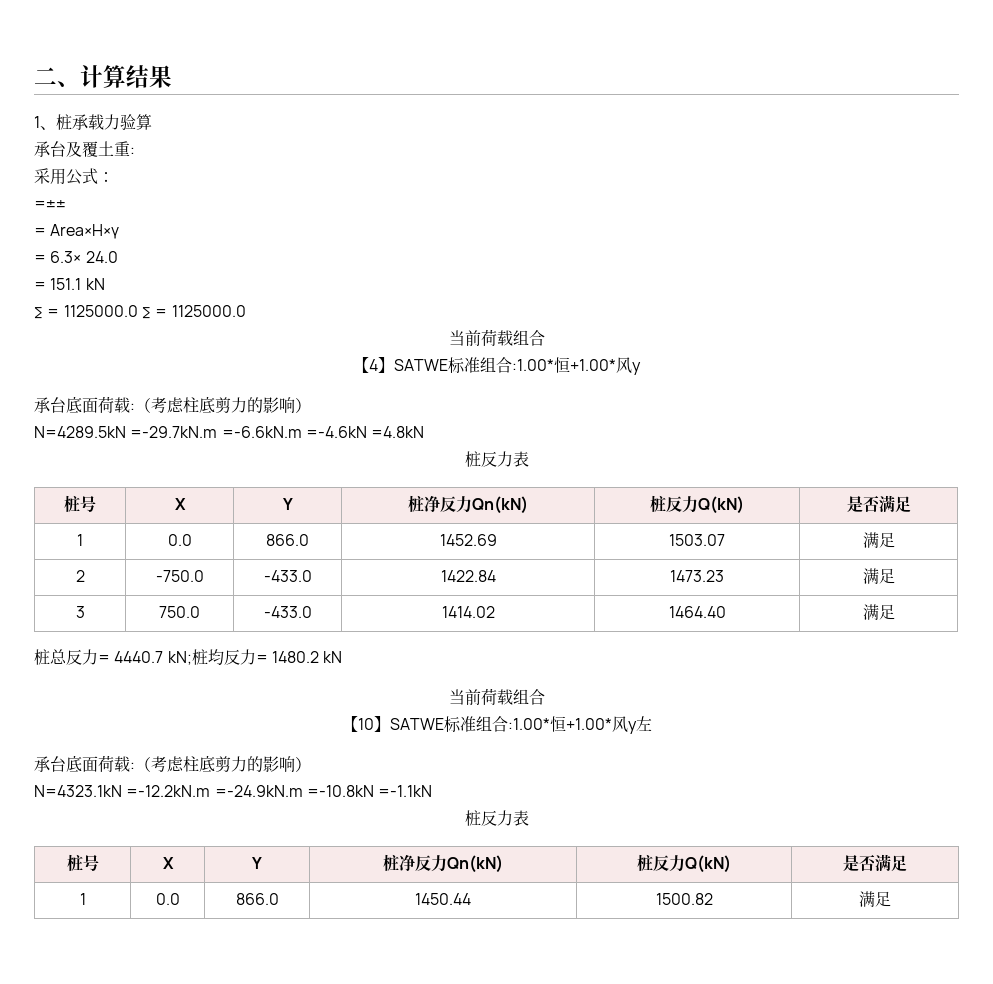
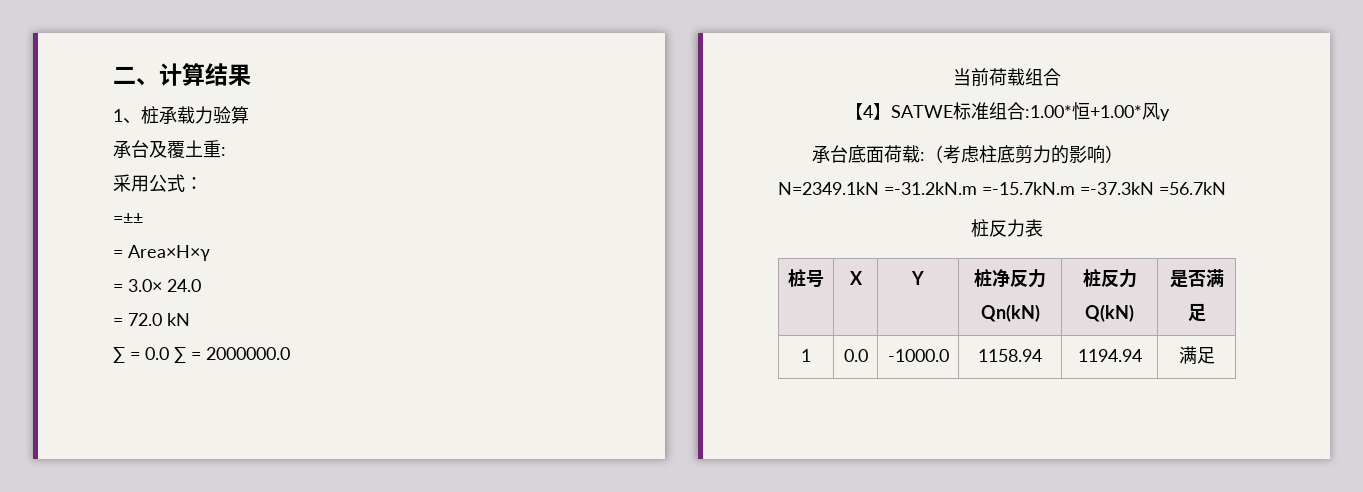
- = 6.3× 24.0
+ = 3.0× 24.0
- = 151.1 kN
+ = 72.0 kN
- ∑ = 1125000.0 ∑ = 1125000.0
+ ∑ = 0.0 ∑ = 2000000.0
- N=4289.5kN =-29.7kN.m =-6.6kN.m =-4.6kN =4.8kN
+ N=2349.1kN =-31.2kN.m =-15.7kN.m =-37.3kN =56.7kN
- 1 | 0.0 | 866.0 | 1452.69 | 1503.07 | 满足
- 2 | -750.0 | -433.0 | 1422.84 | 1473.23 | 满足
- 3 | 750.0 | -433.0 | 1414.02 | 1464.40 | 满足
- 桩总反力= 4440.7 kN;桩均反力= 1480.2 kN
- 当前荷载组合
- 【10】SATWE标准组合:1.00*恒+1.00*风y左
- 承台底面荷载:（考虑柱底剪力的影响）
- N=4323.1kN =-12.2kN.m =-24.9kN.m =-10.8kN =-1.1kN
- 桩反力表
- 桩号 | X | Y | 桩净反力Qn(kN) | 桩反力Q(kN) | 是否满足
- 1 | 0.0 | 866.0 | 1450.44 | 1500.82 | 满足
+ 1 | 0.0 | -1000.0 | 1158.94 | 1194.94 | 满足

